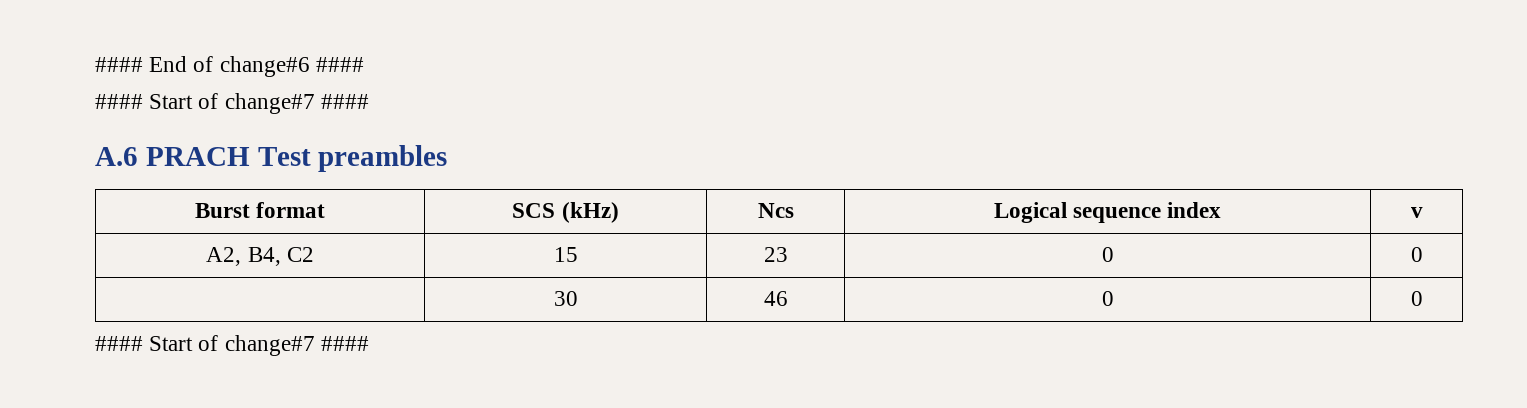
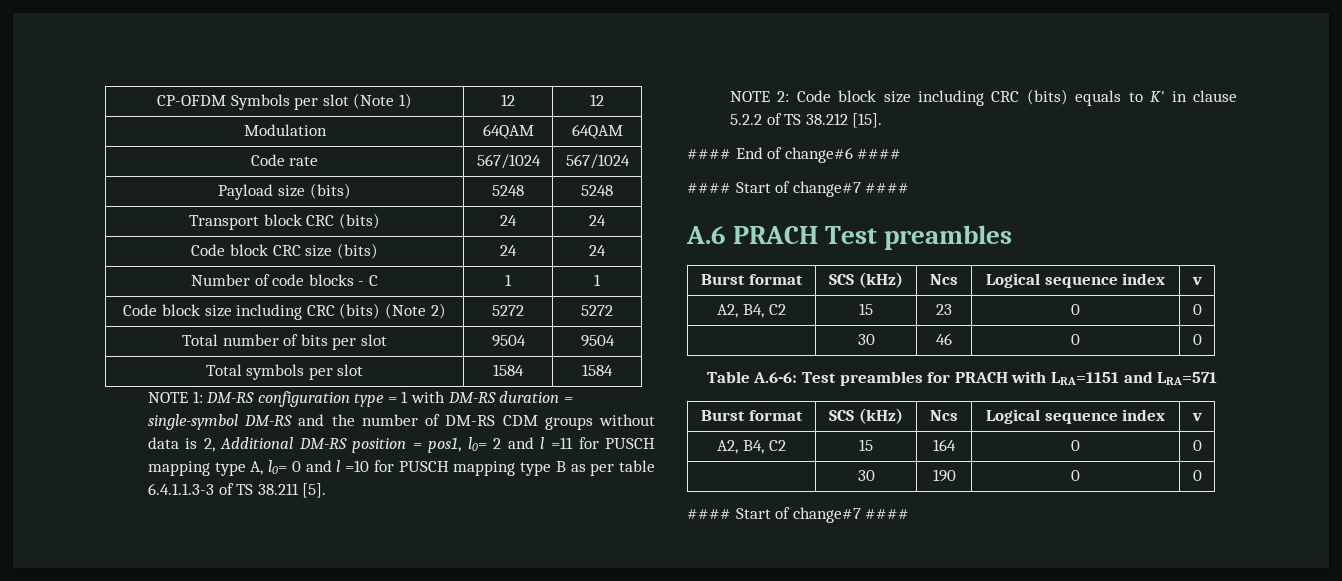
+ CP-OFDM Symbols per slot (Note 1) | 12 | 12
+ Modulation | 64QAM | 64QAM
+ Code rate | 567/1024 | 567/1024
+ Payload size (bits) | 5248 | 5248
+ Transport block CRC (bits) | 24 | 24
+ Code block CRC size (bits) | 24 | 24
+ Number of code blocks - C | 1 | 1
+ Code block size including CRC (bits) (Note 2) | 5272 | 5272
+ Total number of bits per slot | 9504 | 9504
+ Total symbols per slot | 1584 | 1584
+ NOTE 1: DM-RS configuration type = 1 with DM-RS duration = single-symbol DM-RS and the number of DM-RS CDM groups without data is 2, Additional DM-RS position = pos1, l0= 2 and l =11 for PUSCH mapping type A, l0= 0 and l =10 for PUSCH mapping type B as per table 6.4.1.1.3-3 of TS 38.211 [5].
+ NOTE 2: Code block size including CRC (bits) equals to K' in clause 5.2.2 of TS 38.212 [15].
+ Table A.6-6: Test preambles for PRACH with LRA=1151 and LRA=571
+ Burst format | SCS (kHz) | Ncs | Logical sequence index | v
+ A2, B4, C2 | 15 | 164 | 0 | 0
+ | 30 | 190 | 0 | 0

